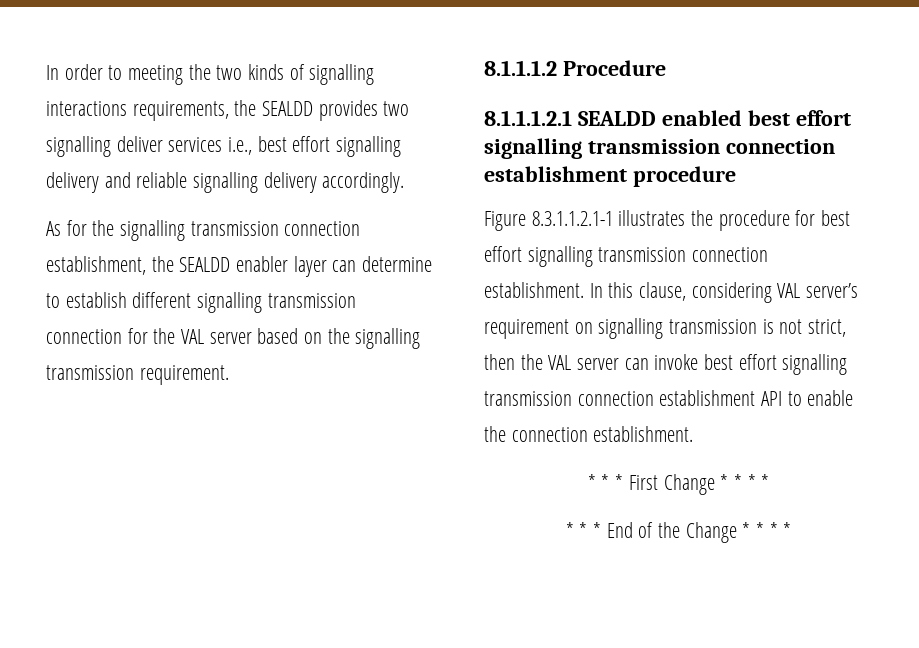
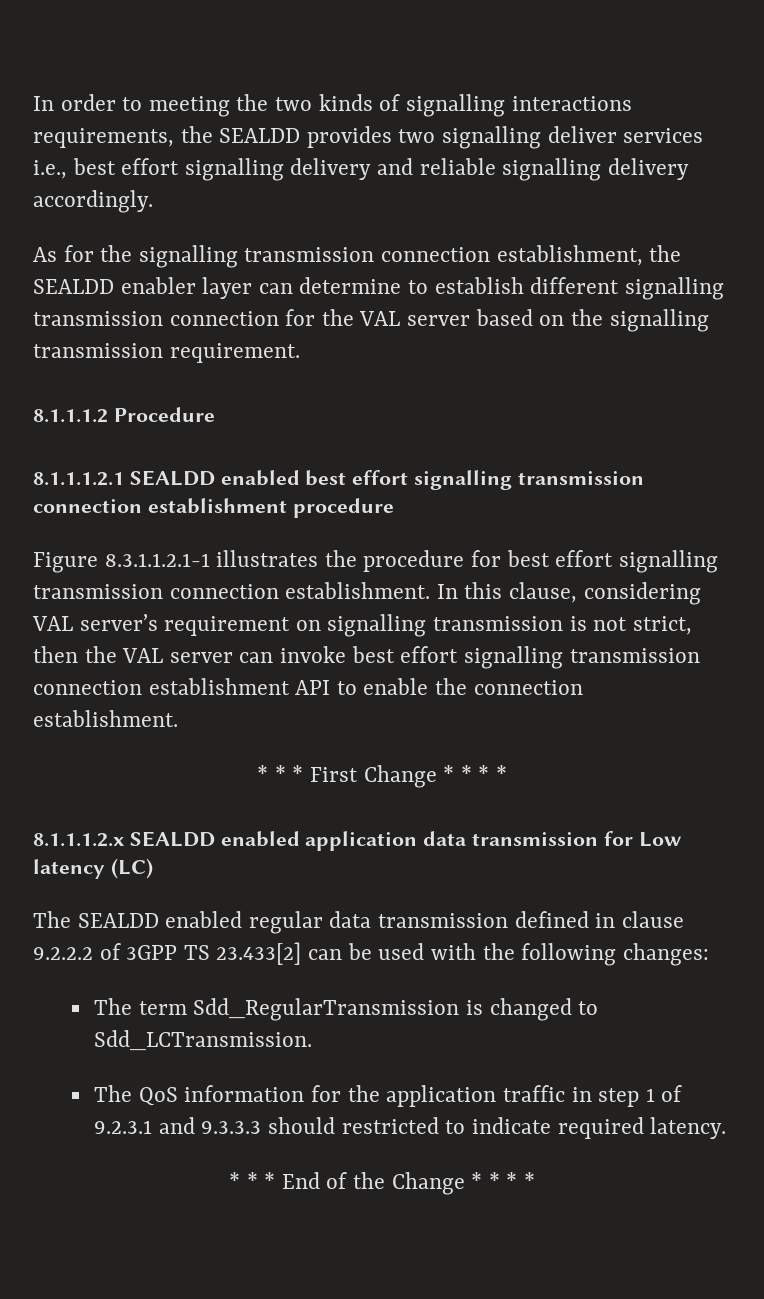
+ 8.1.1.1.2.x SEALDD enabled application data transmission for Low latency (LC)
+ The SEALDD enabled regular data transmission defined in clause 9.2.2.2 of 3GPP TS 23.433[2] can be used with the following changes:
+ The term Sdd_RegularTransmission is changed to Sdd_LCTransmission.
+ The QoS information for the application traffic in step 1 of 9.2.3.1 and 9.3.3.3 should restricted to indicate required latency.

